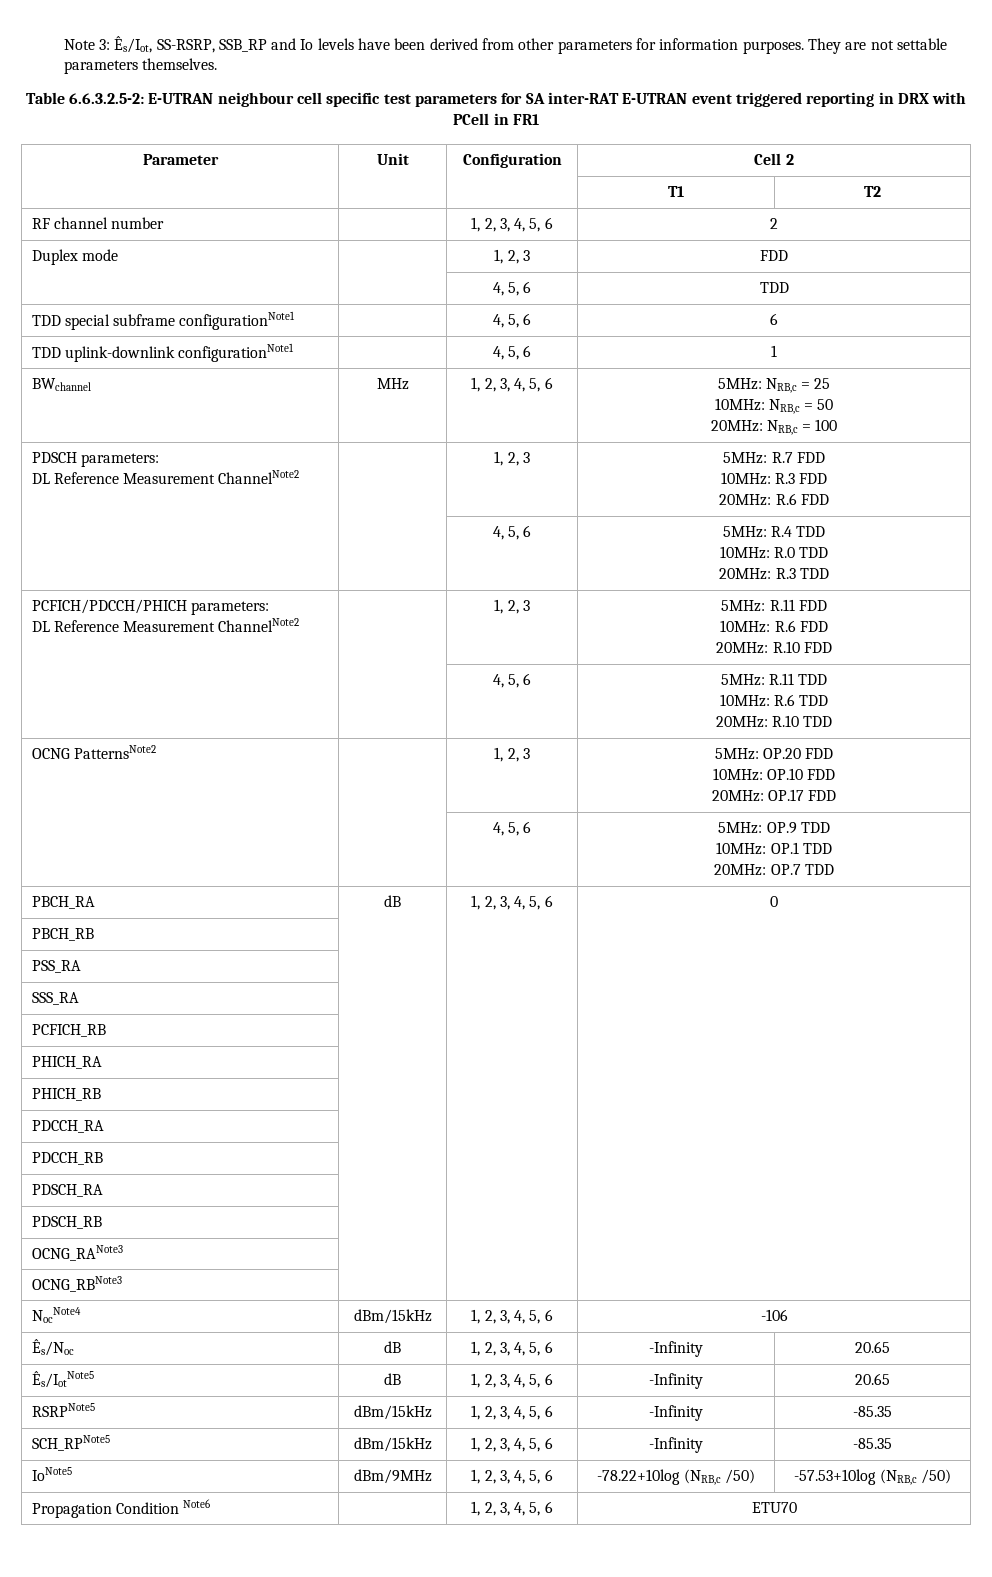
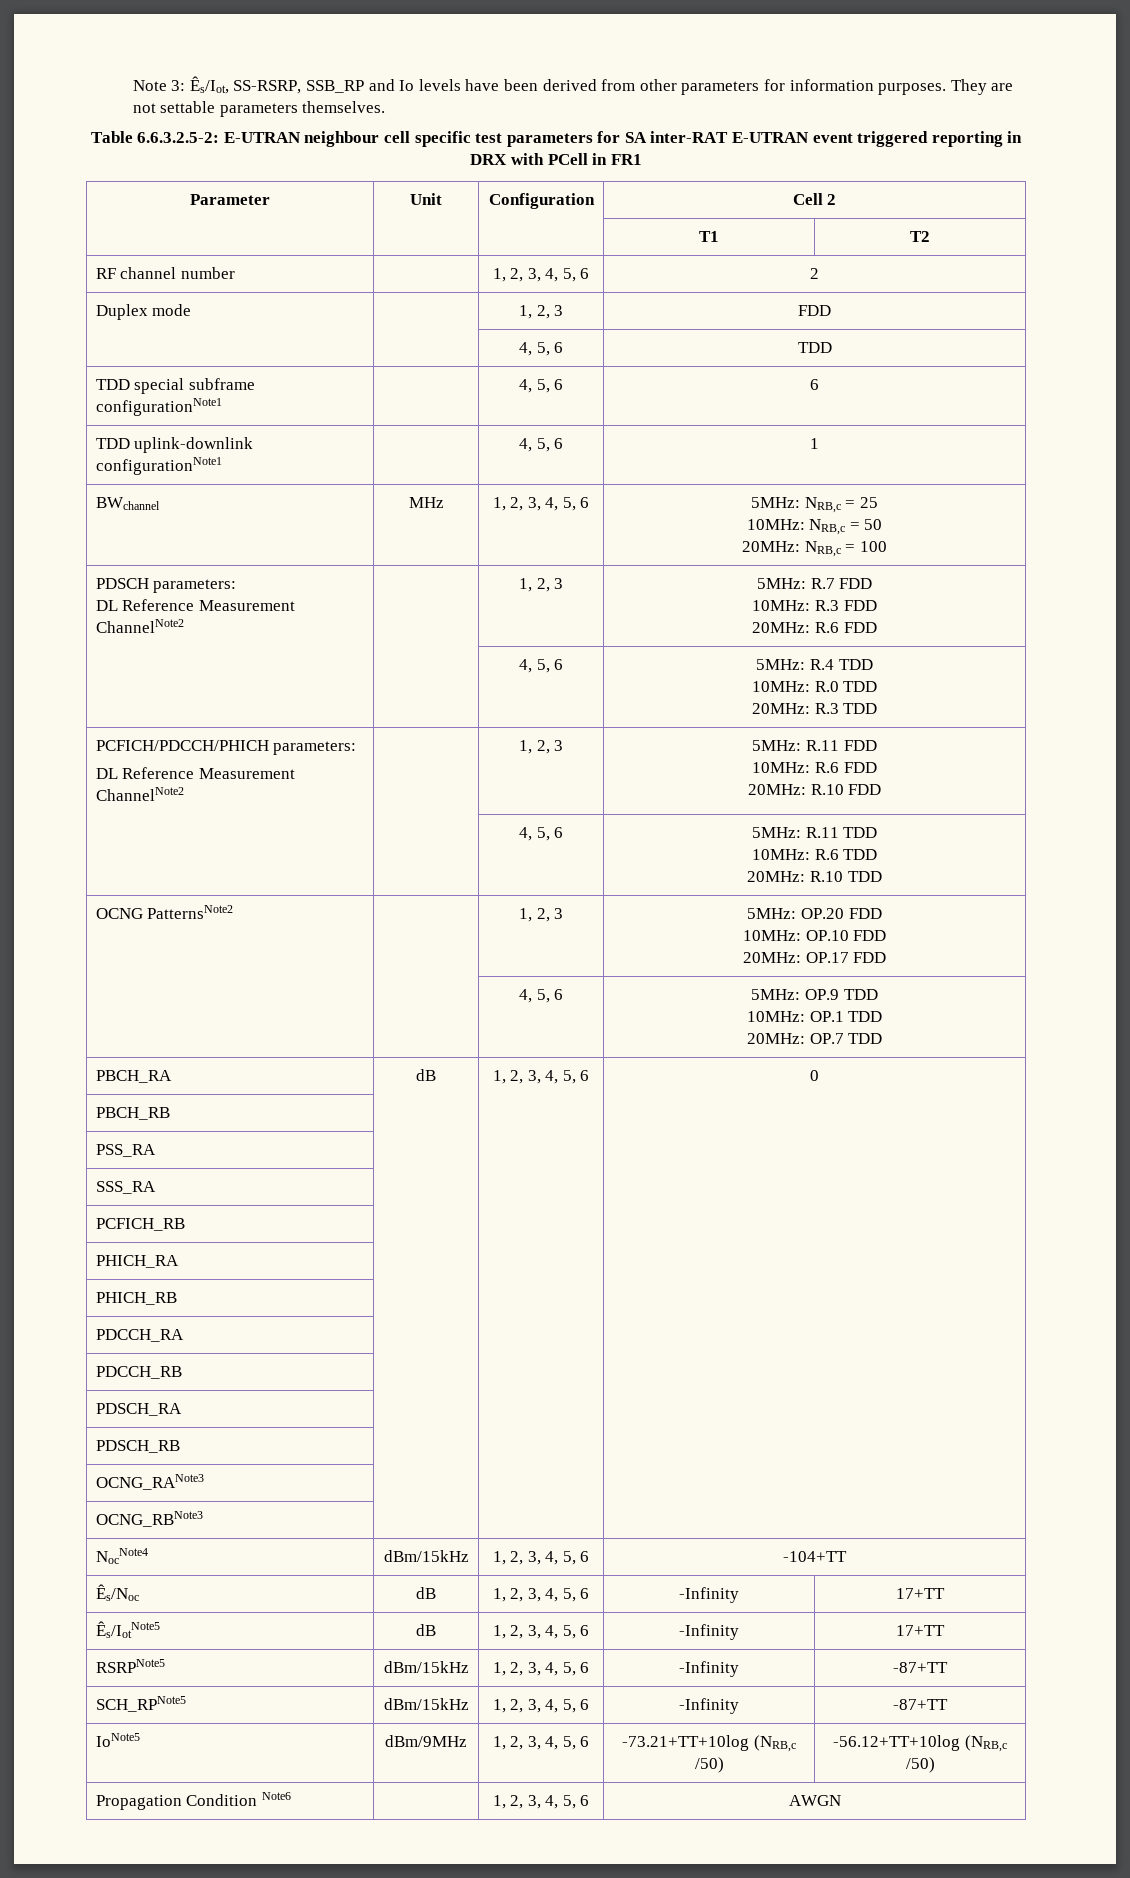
- NocNote4 | dBm/15kHz | 1, 2, 3, 4, 5, 6 | -106
+ NocNote4 | dBm/15kHz | 1, 2, 3, 4, 5, 6 | -104+TT
- Ês/Noc | dB | 1, 2, 3, 4, 5, 6 | -Infinity | 20.65
+ Ês/Noc | dB | 1, 2, 3, 4, 5, 6 | -Infinity | 17+TT
- Ês/IotNote5 | dB | 1, 2, 3, 4, 5, 6 | -Infinity | 20.65
+ Ês/IotNote5 | dB | 1, 2, 3, 4, 5, 6 | -Infinity | 17+TT
- RSRPNote5 | dBm/15kHz | 1, 2, 3, 4, 5, 6 | -Infinity | -85.35
+ RSRPNote5 | dBm/15kHz | 1, 2, 3, 4, 5, 6 | -Infinity | -87+TT
- SCH_RPNote5 | dBm/15kHz | 1, 2, 3, 4, 5, 6 | -Infinity | -85.35
+ SCH_RPNote5 | dBm/15kHz | 1, 2, 3, 4, 5, 6 | -Infinity | -87+TT
- IoNote5 | dBm/9MHz | 1, 2, 3, 4, 5, 6 | -78.22+10log (NRB,c /50) | -57.53+10log (NRB,c /50)
+ IoNote5 | dBm/9MHz | 1, 2, 3, 4, 5, 6 | -73.21+TT+10log (NRB,c /50) | -56.12+TT+10log (NRB,c /50)
- Propagation Condition Note6 | | 1, 2, 3, 4, 5, 6 | ETU70
+ Propagation Condition Note6 | | 1, 2, 3, 4, 5, 6 | AWGN

